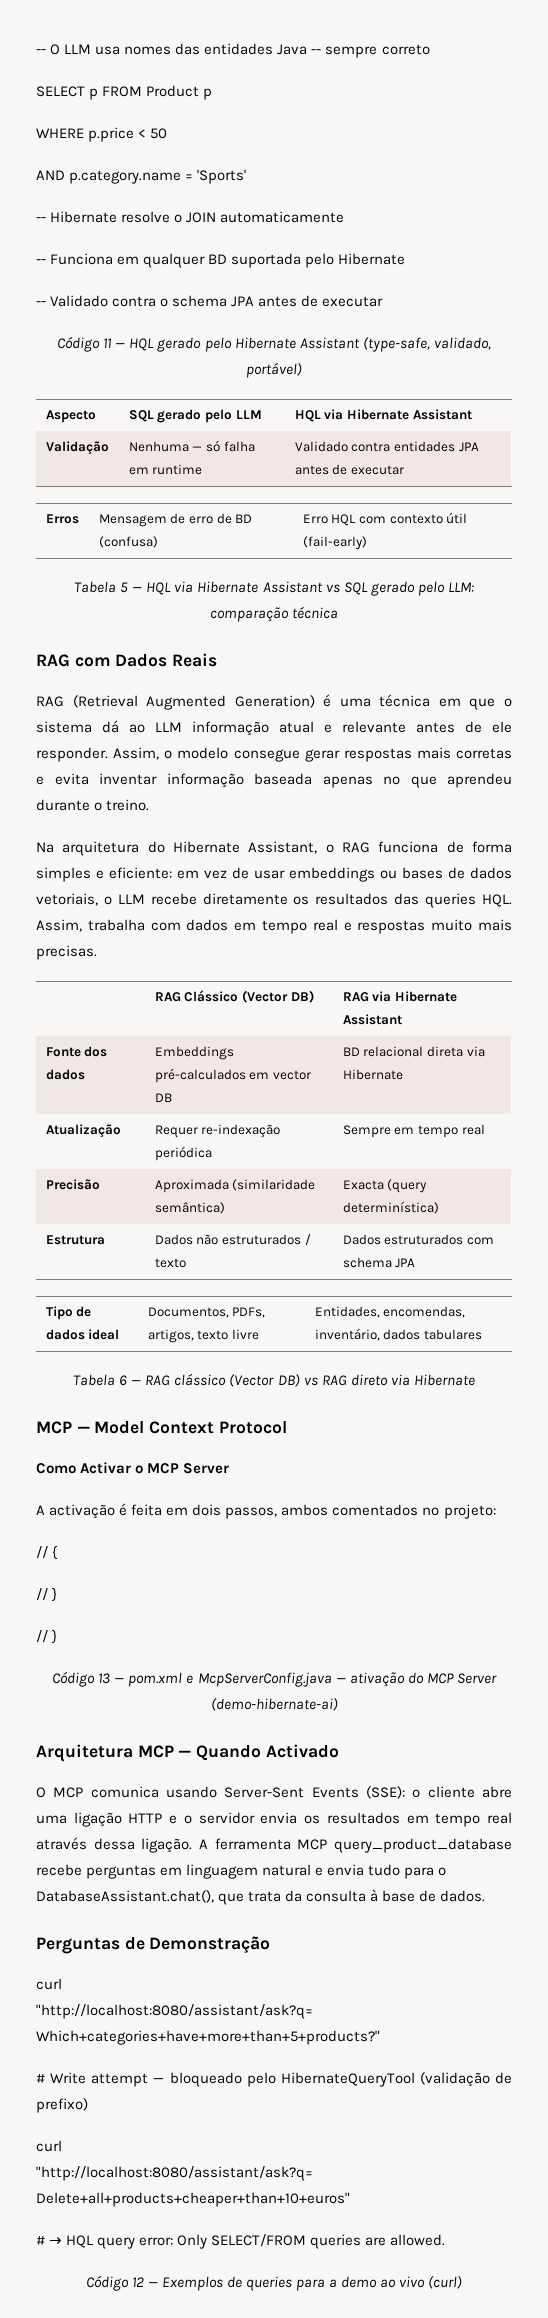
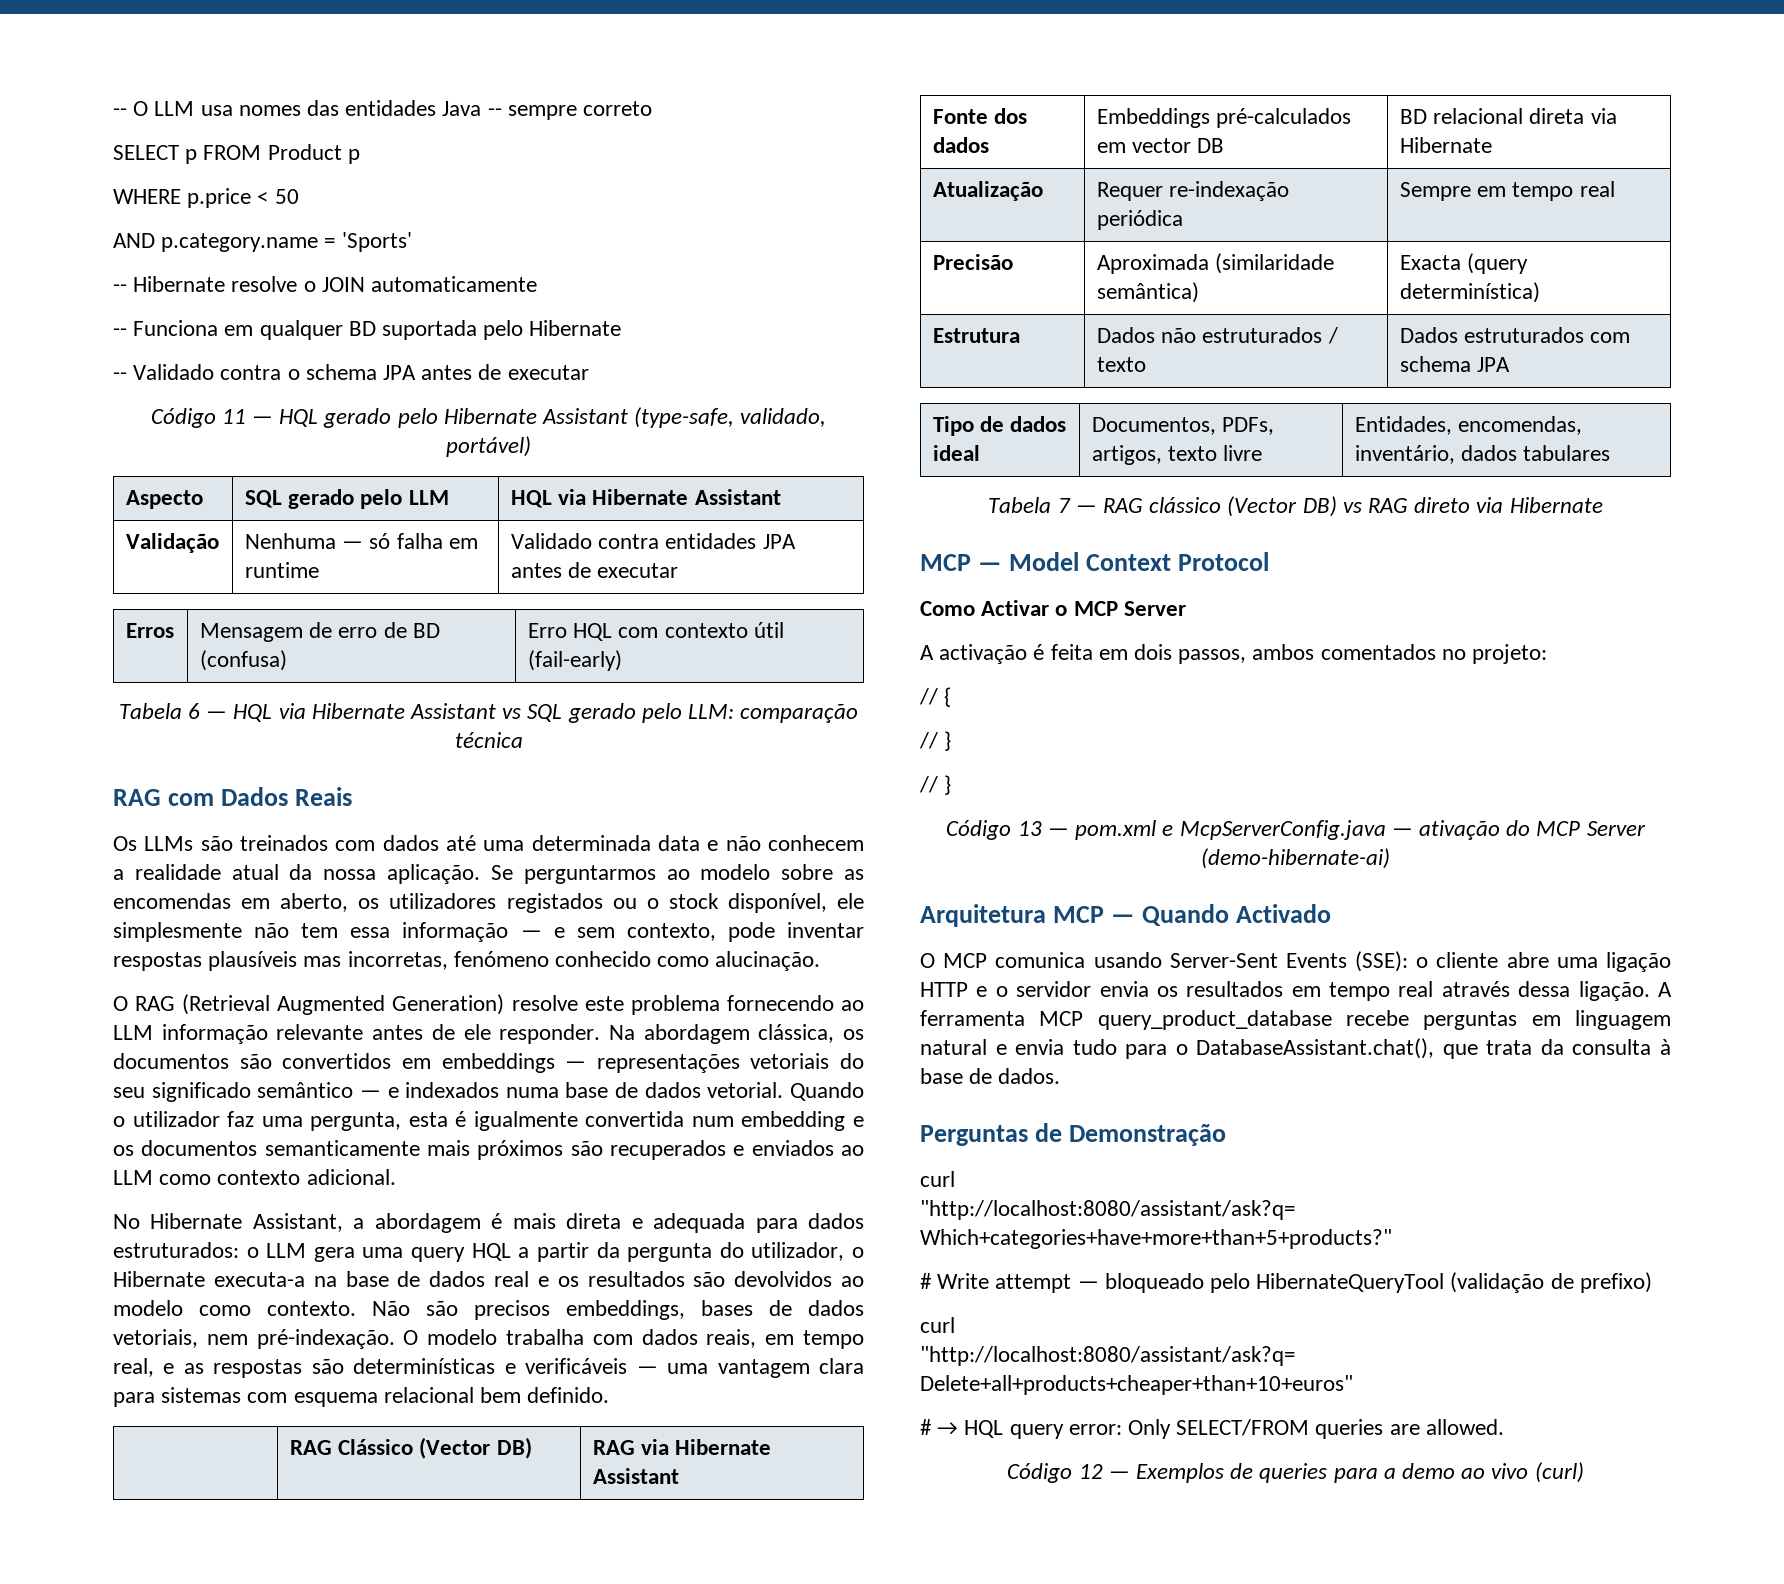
- Tabela 5 — HQL via Hibernate Assistant vs SQL gerado pelo LLM: comparação técnica
+ Tabela 6 — HQL via Hibernate Assistant vs SQL gerado pelo LLM: comparação técnica
- RAG (Retrieval Augmented Generation) é uma técnica em que o sistema dá ao LLM informação atual e relevante antes de ele responder.
+ Os LLMs são treinados com dados até uma determinada data e não conhecem a realidade atual da nossa aplicação. Se perguntarmos ao modelo sobre as encomendas em aberto, os utilizadores registados ou o stock disponível, ele simplesmente não tem essa informação — e sem contexto, pode inventar respostas plausíveis mas incorretas, fenómeno conhecido como alucinação.
+ O RAG (Retrieval Augmented Generation) resolve este problema fornecendo ao LLM informação relevante antes de ele responder.
- Assim, o modelo consegue gerar respostas mais corretas e evita inventar informação baseada apenas no que aprendeu durante o treino.
- Na arquitetura do Hibernate Assistant, o RAG funciona de forma simples e eficiente: em vez de usar embeddings ou bases de dados vetoriais, o LLM recebe diretamente os resultados das queries HQL. Assim, trabalha com dados em tempo real e respostas muito mais precisas.
+ Na abordagem clássica, os documentos são convertidos em embeddings — representações vetoriais do seu significado semântico — e indexados numa base de dados vetorial. Quando o utilizador faz uma pergunta, esta é igualmente convertida num embedding e os documentos semanticamente mais próximos são recuperados e enviados ao LLM como contexto adicional.
+ No Hibernate Assistant, a abordagem é mais direta e adequada para dados estruturados: o LLM gera uma query HQL a partir da pergunta do utilizador, o Hibernate executa-a na base de dados real e os resultados são devolvidos ao modelo como contexto. Não são precisos embeddings, bases de dados vetoriais, nem pré-indexação. O modelo trabalha com dados reais, em tempo real, e as respostas são determinísticas e verificáveis — uma vantagem clara para sistemas com esquema relacional bem definido.
- Tabela 6 — RAG clássico (Vector DB) vs RAG direto via Hibernate
+ Tabela 7 — RAG clássico (Vector DB) vs RAG direto via Hibernate

